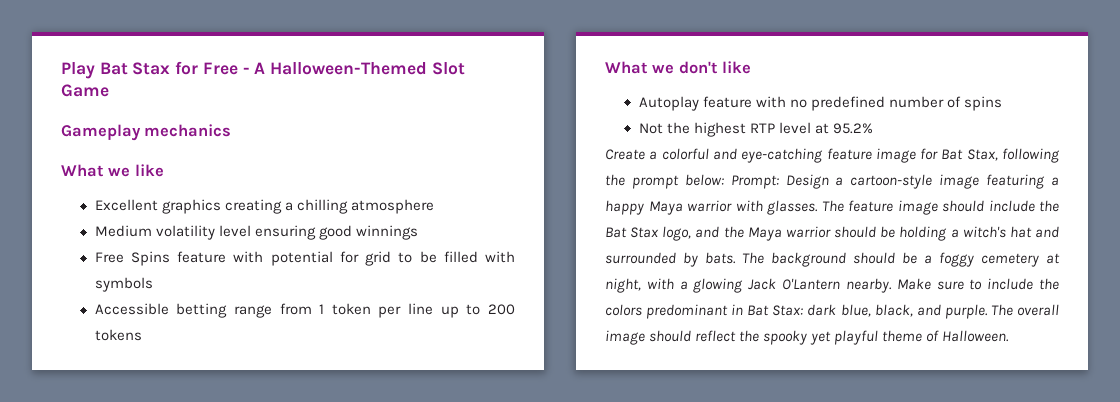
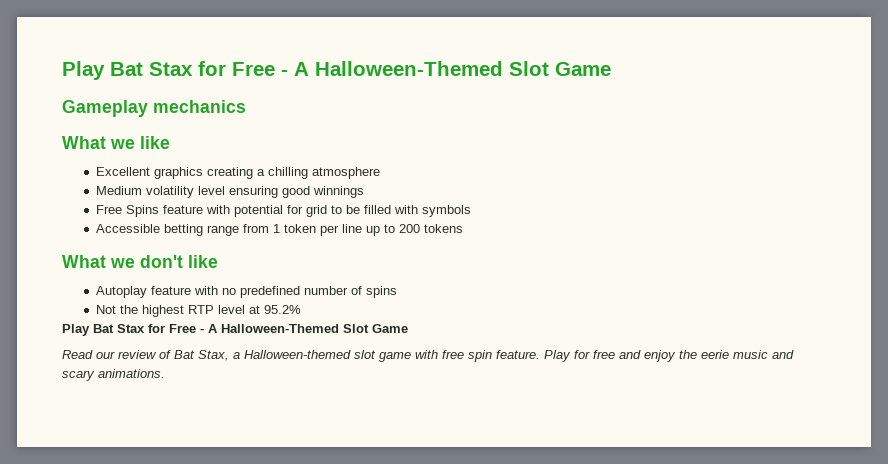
  Not the highest RTP level at 95.2%
- Create a colorful and eye-catching feature image for Bat Stax, following the prompt below: Prompt: Design a cartoon-style image featuring a happy Maya warrior with glasses. The feature image should include the Bat Stax logo, and the Maya warrior should be holding a witch's hat and surrounded by bats. The background should be a foggy cemetery at night, with a glowing Jack O'Lantern nearby. Make sure to include the colors predominant in Bat Stax: dark blue, black, and purple. The overall image should reflect the spooky yet playful theme of Halloween.
+ Play Bat Stax for Free - A Halloween-Themed Slot Game
+ Read our review of Bat Stax, a Halloween-themed slot game with free spin feature. Play for free and enjoy the eerie music and scary animations.

